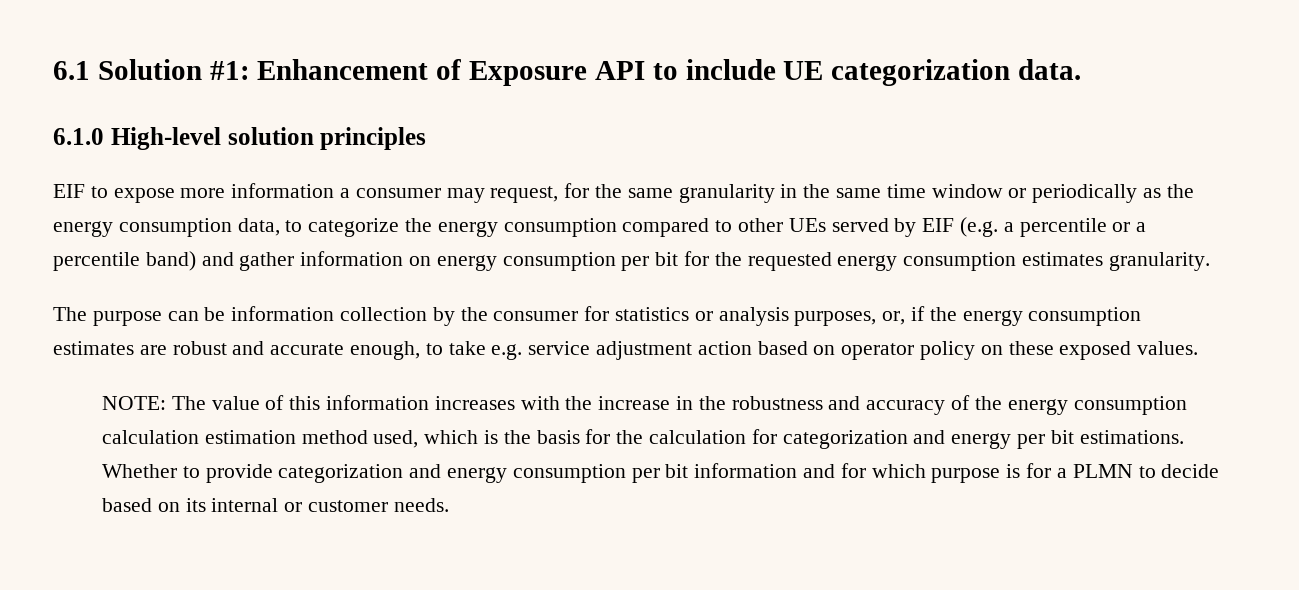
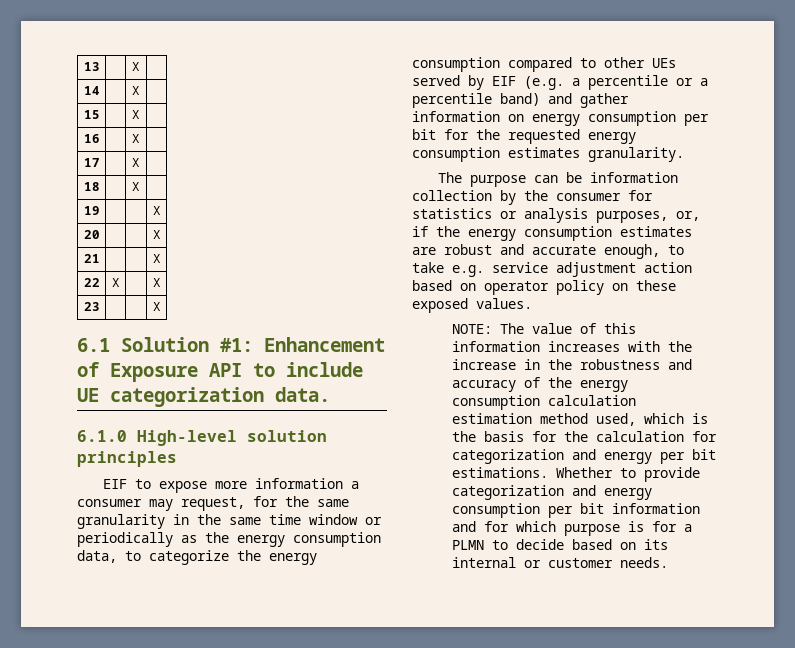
+ 13 | | X |
+ 14 | | X |
+ 15 | | X |
+ 16 | | X |
+ 17 | | X |
+ 18 | | X |
+ 19 | | | X
+ 20 | | | X
+ 21 | | | X
+ 22 | X | | X
+ 23 | | | X

